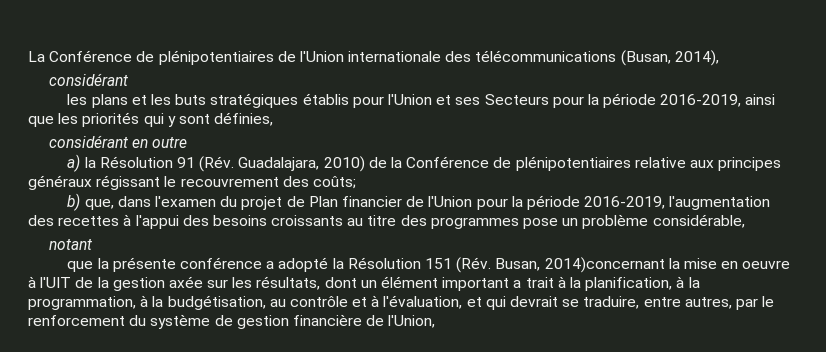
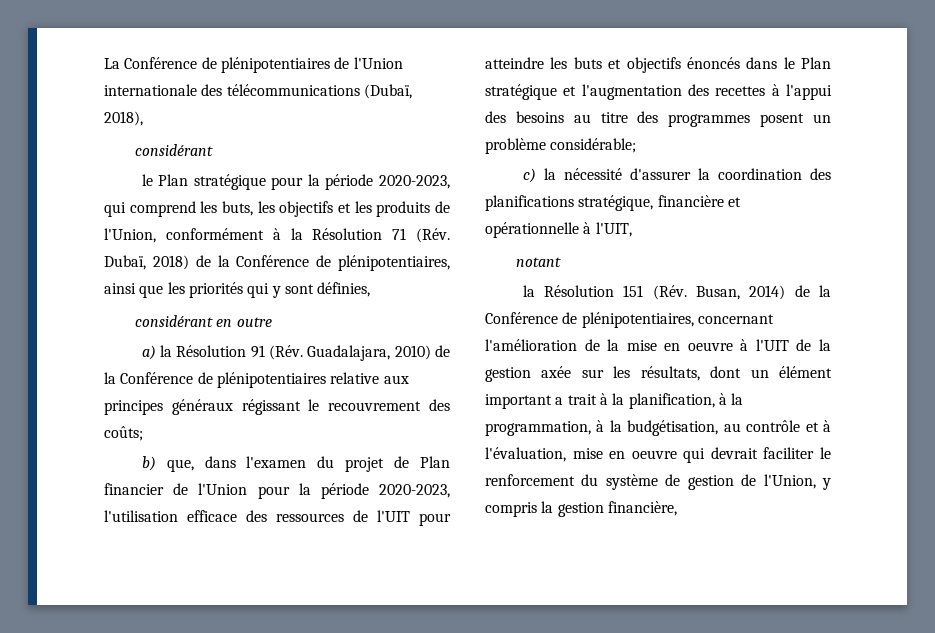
- La Conférence de plénipotentiaires de l'Union internationale des télécommunications (Busan, 2014),
+ La Conférence de plénipotentiaires de l'Union internationale des télécommunications (Dubaï, 2018),
- les plans et les buts stratégiques établis pour l'Union et ses Secteurs pour la période 2016-2019, ainsi que les priorités qui y sont définies,
+ le Plan stratégique pour la période 2020-2023, qui comprend les buts, les objectifs et les produits de l'Union, conformément à la Résolution 71 (Rév. Dubaï, 2018) de la Conférence de plénipotentiaires, ainsi que les priorités qui y sont définies,
- b) que, dans l'examen du projet de Plan financier de l'Union pour la période 2016-2019, l'augmentation des recettes à l'appui des besoins croissants au titre des programmes pose un problème considérable,
+ b) que, dans l'examen du projet de Plan financier de l'Union pour la période 2020-2023, l'utilisation efficace des ressources de l'UIT pour atteindre les buts et objectifs énoncés dans le Plan stratégique et l'augmentation des recettes à l'appui des besoins au titre des programmes posent un problème considérable;
+ c) la nécessité d'assurer la coordination des planifications stratégique, financière et opérationnelle à l'UIT,
  notant
- que la présente conférence a adopté la Résolution 151 (Rév. Busan, 2014)concernant la mise en oeuvre à l'UIT de la gestion axée sur les résultats, dont un élément important a trait à la planification, à la programmation, à la budgétisation, au contrôle et à l'évaluation, et qui devrait se traduire, entre autres, par le renforcement du système de gestion financière de l'Union,
+ la Résolution 151 (Rév. Busan, 2014) de la Conférence de plénipotentiaires, concernant l'amélioration de la mise en oeuvre à l'UIT de la gestion axée sur les résultats, dont un élément important a trait à la planification, à la programmation, à la budgétisation, au contrôle et à l'évaluation, mise en oeuvre qui devrait faciliter le renforcement du système de gestion de l'Union, y compris la gestion financière,

